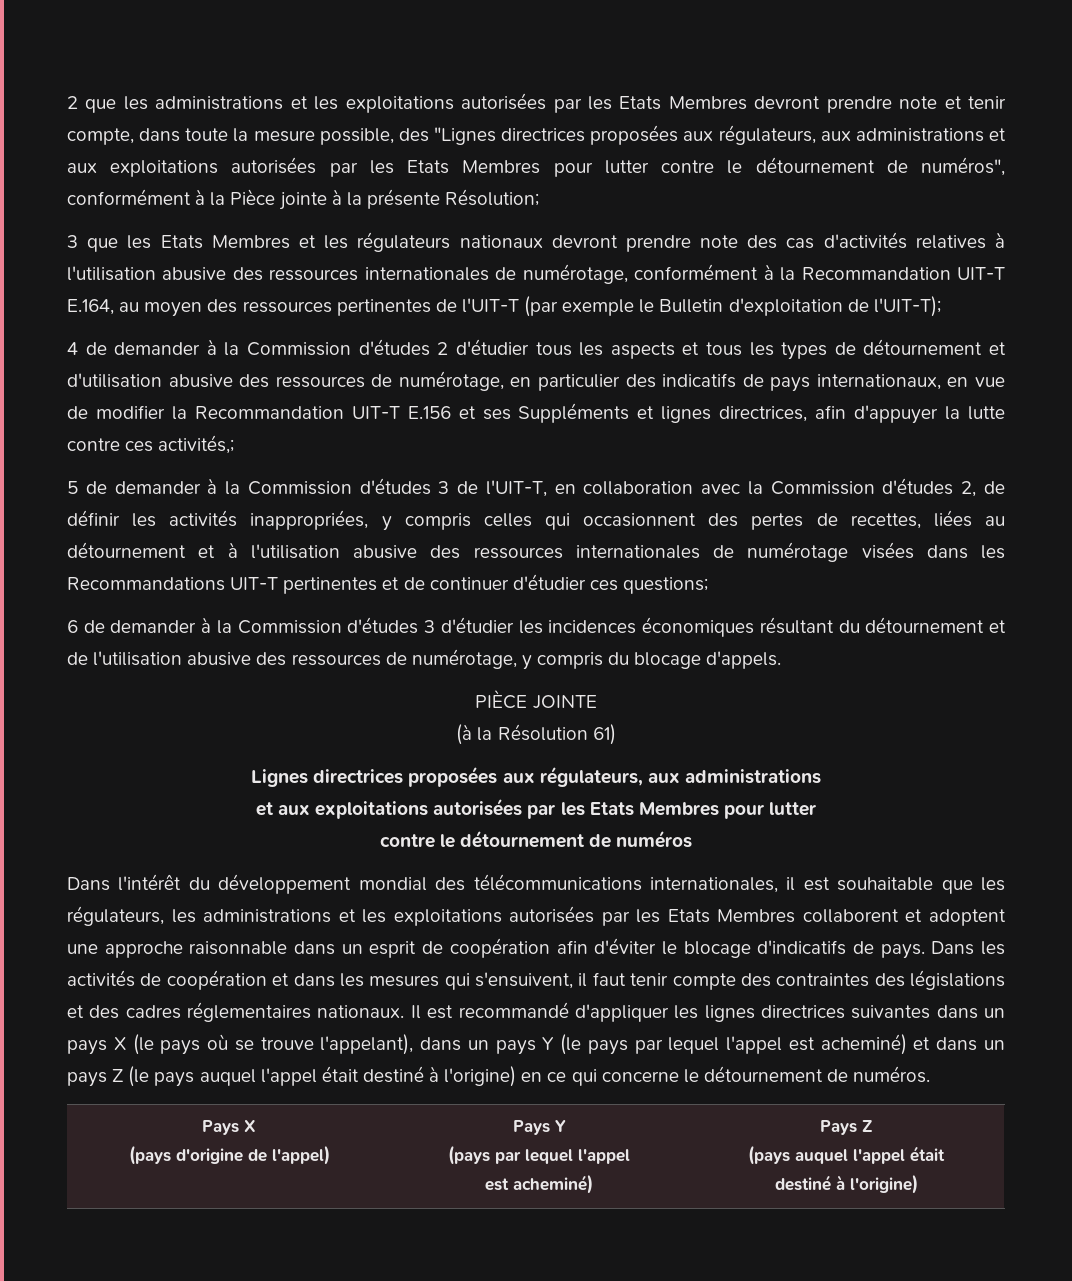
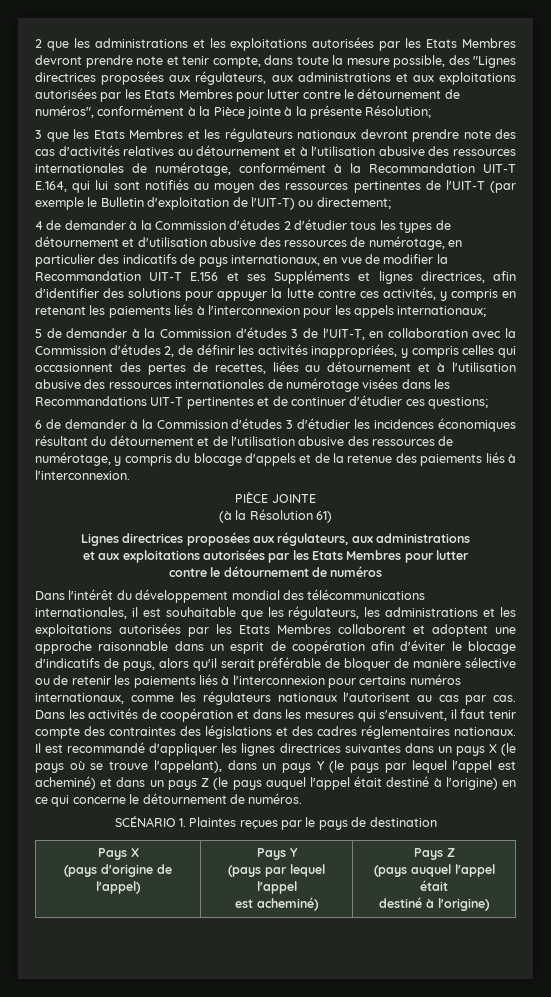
- 3 que les Etats Membres et les régulateurs nationaux devront prendre note des cas d'activités relatives à l'utilisation abusive des ressources internationales de numérotage, conformément à la Recommandation UIT-T E.164, au moyen des ressources pertinentes de l'UIT-T (par exemple le Bulletin d'exploitation de l'UIT-T);
+ 3 que les Etats Membres et les régulateurs nationaux devront prendre note des cas d'activités relatives au détournement et à l'utilisation abusive des ressources internationales de numérotage, conformément à la Recommandation UIT-T E.164, qui lui sont notifiés au moyen des ressources pertinentes de l'UIT-T (par exemple le Bulletin d'exploitation de l'UIT-T) ou directement;
- 4 de demander à la Commission d'études 2 d'étudier tous les aspects et tous les types de détournement et d'utilisation abusive des ressources de numérotage, en particulier des indicatifs de pays internationaux, en vue de modifier la Recommandation UIT-T E.156 et ses Suppléments et lignes directrices, afin d'appuyer la lutte contre ces activités,;
+ 4 de demander à la Commission d'études 2 d'étudier tous les types de détournement et d'utilisation abusive des ressources de numérotage, en particulier des indicatifs de pays internationaux, en vue de modifier la Recommandation UIT-T E.156 et ses Suppléments et lignes directrices, afin d'identifier des solutions pour appuyer la lutte contre ces activités, y compris en retenant les paiements liés à l'interconnexion pour les appels internationaux;
- 6 de demander à la Commission d'études 3 d'étudier les incidences économiques résultant du détournement et de l'utilisation abusive des ressources de numérotage, y compris du blocage d'appels.
+ 6 de demander à la Commission d'études 3 d'étudier les incidences économiques résultant du détournement et de l'utilisation abusive des ressources de numérotage, y compris du blocage d'appels et de la retenue des paiements liés à l'interconnexion.
- Dans l'intérêt du développement mondial des télécommunications internationales, il est souhaitable que les régulateurs, les administrations et les exploitations autorisées par les Etats Membres collaborent et adoptent une approche raisonnable dans un esprit de coopération afin d'éviter le blocage d'indicatifs de pays.
+ Dans l'intérêt du développement mondial des télécommunications internationales, il est souhaitable que les régulateurs, les administrations et les exploitations autorisées par les Etats Membres collaborent et adoptent une approche raisonnable dans un esprit de coopération afin d'éviter le blocage d'indicatifs de pays, alors qu'il serait préférable de bloquer de manière sélective ou de retenir les paiements liés à l'interconnexion pour certains numéros internationaux, comme les régulateurs nationaux l'autorisent au cas par cas.
+ SCÉNARIO 1. Plaintes reçues par le pays de destination

